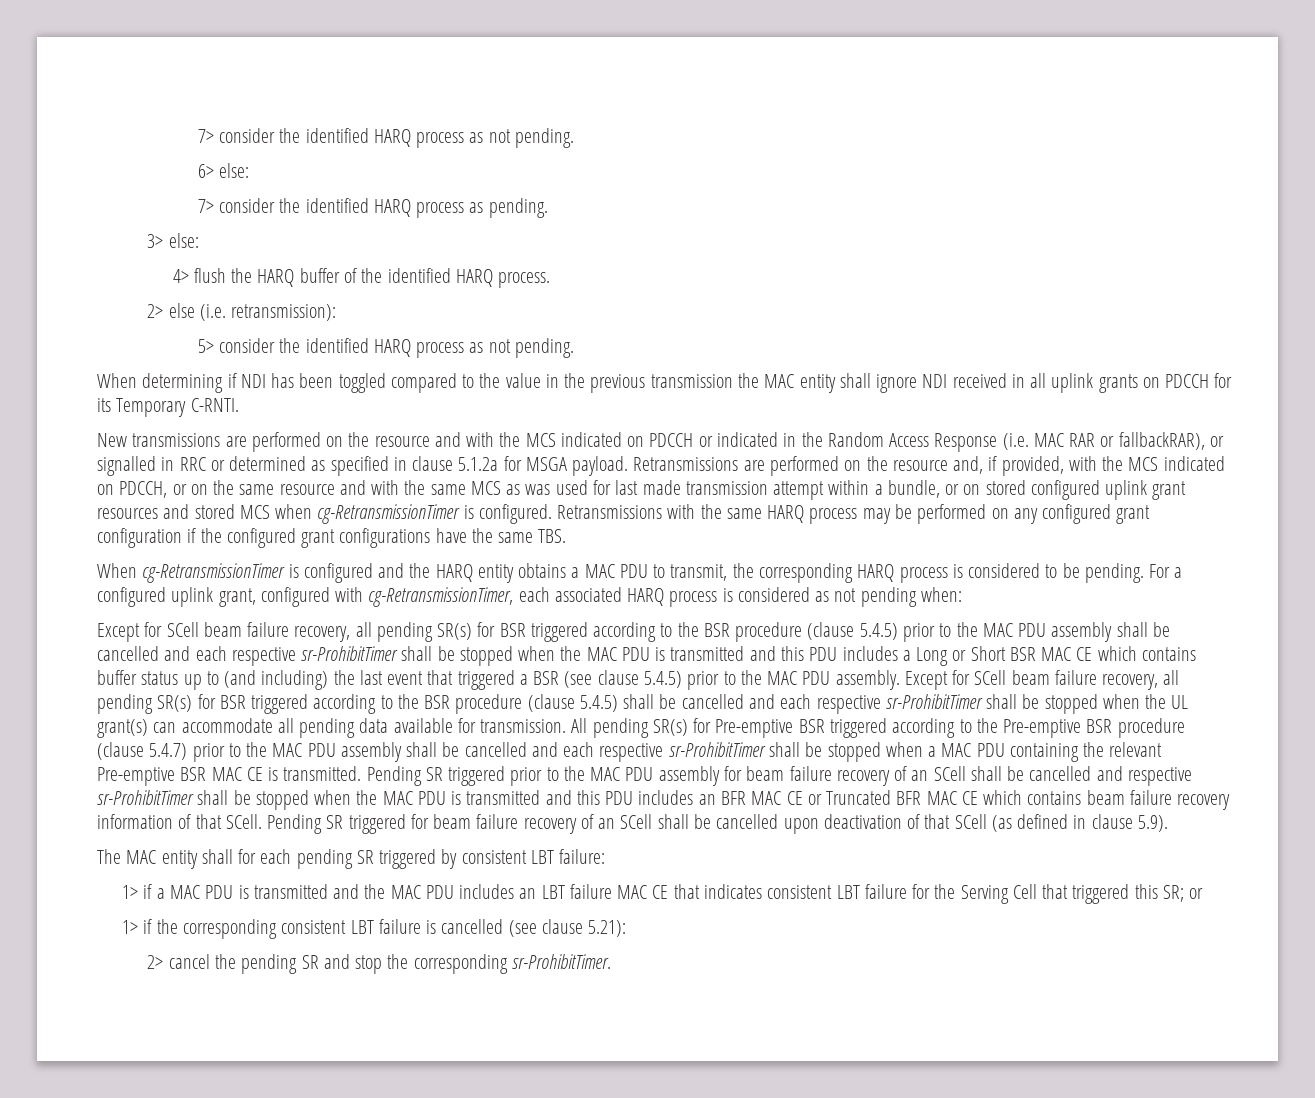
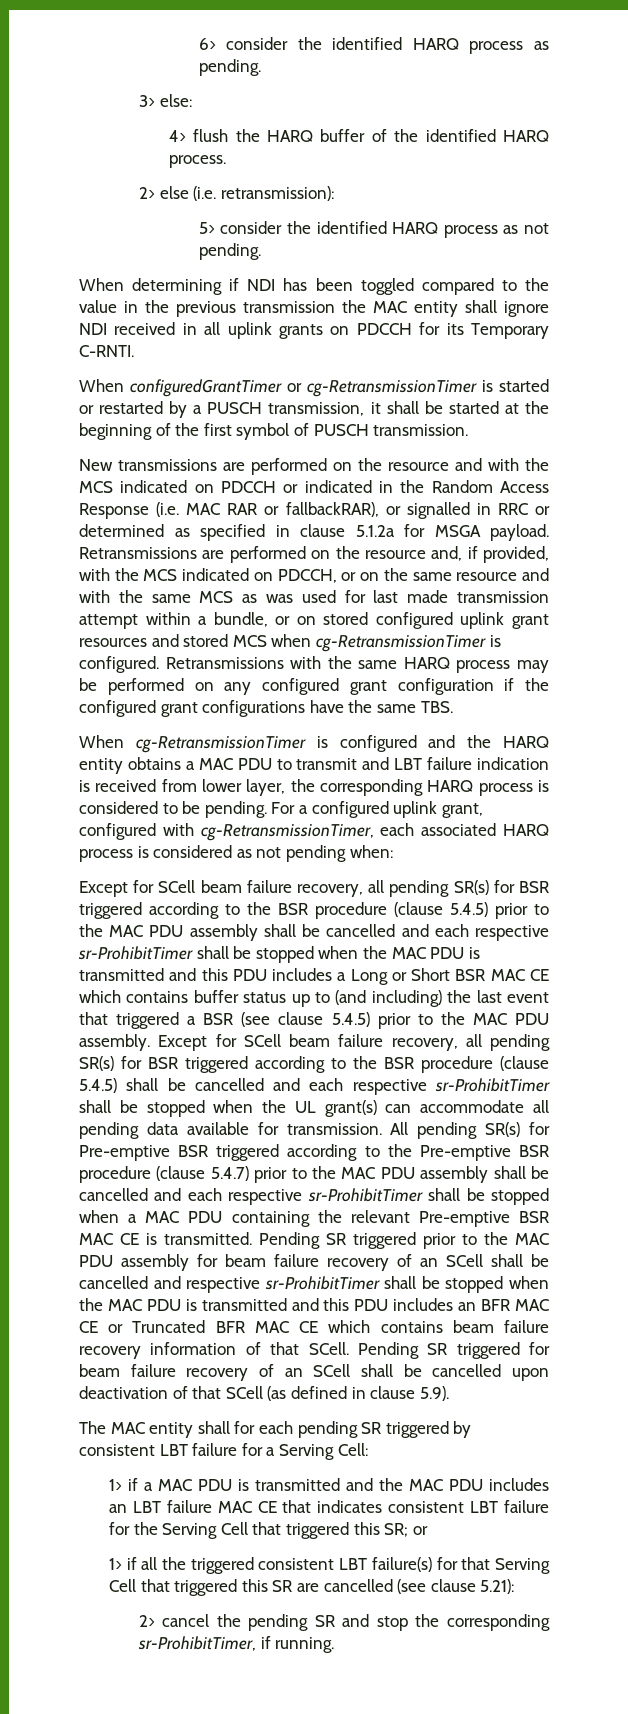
- 7> consider the identified HARQ process as not pending.
- 6> else:
- 7> consider the identified HARQ process as pending.
+ 6> consider the identified HARQ process as pending.
+ When configuredGrantTimer or cg-RetransmissionTimer is started or restarted by a PUSCH transmission, it shall be started at the beginning of the first symbol of PUSCH transmission.
- When cg-RetransmissionTimer is configured and the HARQ entity obtains a MAC PDU to transmit, the corresponding HARQ process is considered to be pending.
+ When cg-RetransmissionTimer is configured and the HARQ entity obtains a MAC PDU to transmit and LBT failure indication is received from lower layer, the corresponding HARQ process is considered to be pending.
- The MAC entity shall for each pending SR triggered by consistent LBT failure:
+ The MAC entity shall for each pending SR triggered by consistent LBT failure for a Serving Cell:
- 1> if the corresponding consistent LBT failure is cancelled (see clause 5.21):
+ 1> if all the triggered consistent LBT failure(s) for that Serving Cell that triggered this SR are cancelled (see clause 5.21):
- 2> cancel the pending SR and stop the corresponding sr-ProhibitTimer.
+ 2> cancel the pending SR and stop the corresponding sr-ProhibitTimer, if running.

